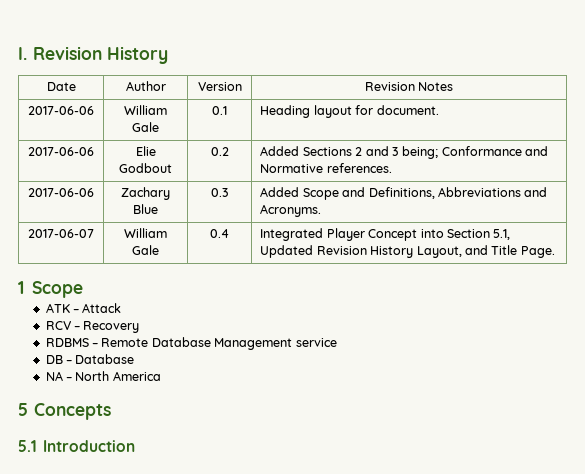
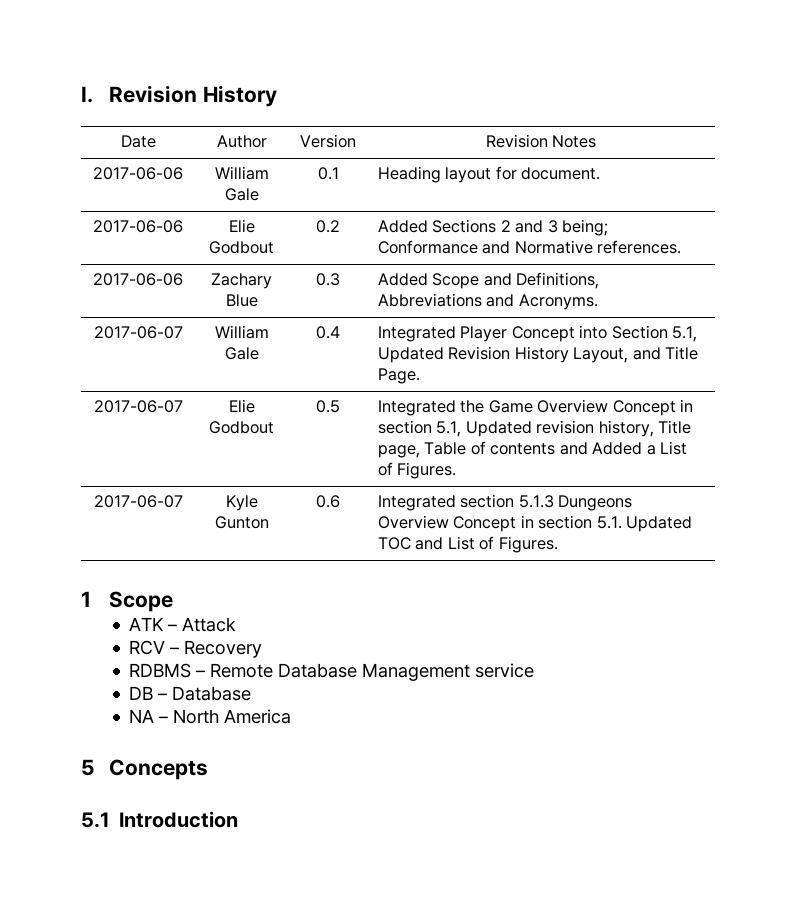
+ 2017-06-07 | Elie Godbout | 0.5 | Integrated the Game Overview Concept in section 5.1, Updated revision history, Title page, Table of contents and Added a List of Figures.
+ 2017-06-07 | Kyle Gunton | 0.6 | Integrated section 5.1.3 Dungeons Overview Concept in section 5.1. Updated TOC and List of Figures.

